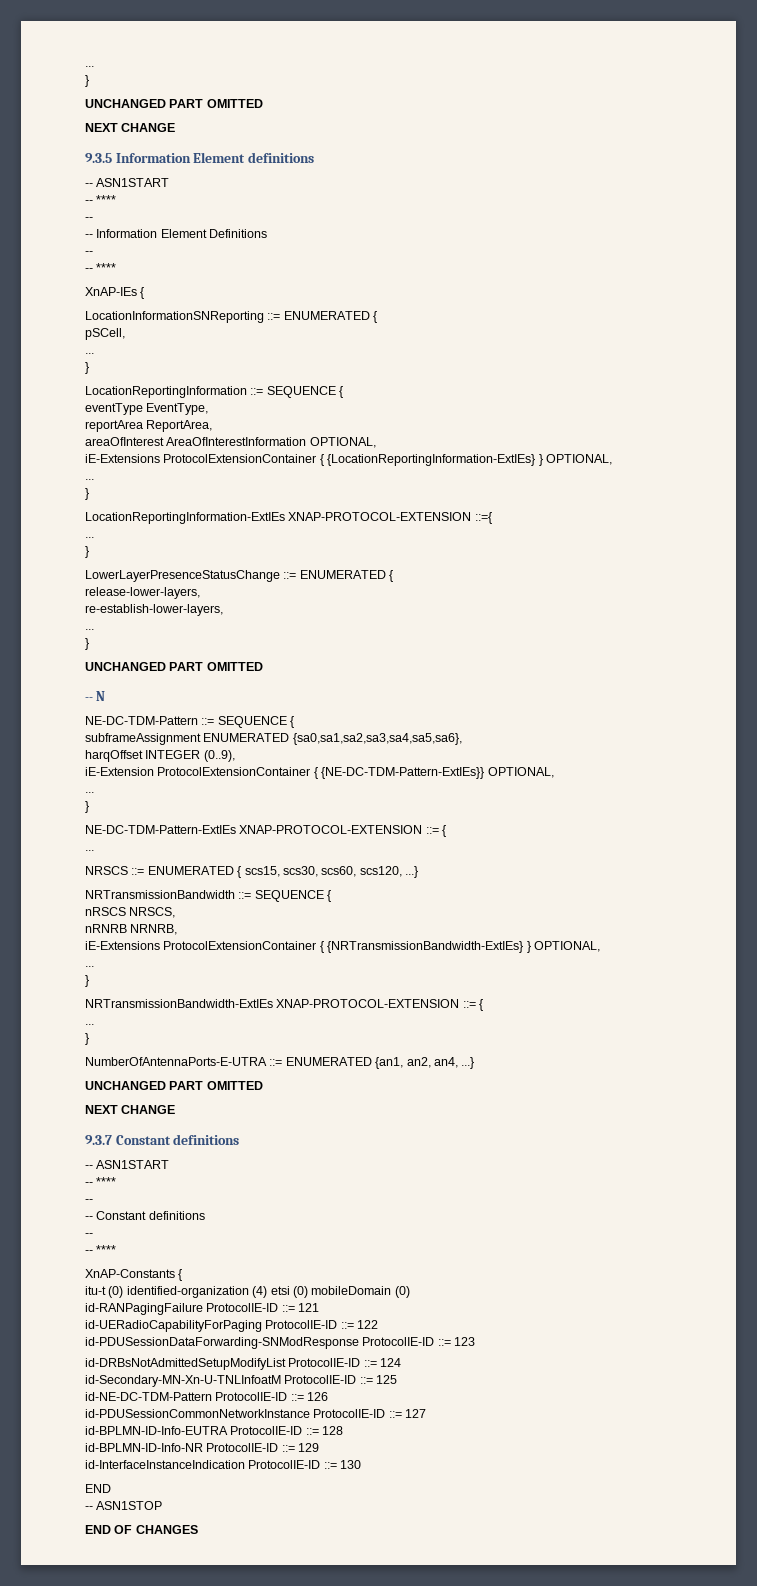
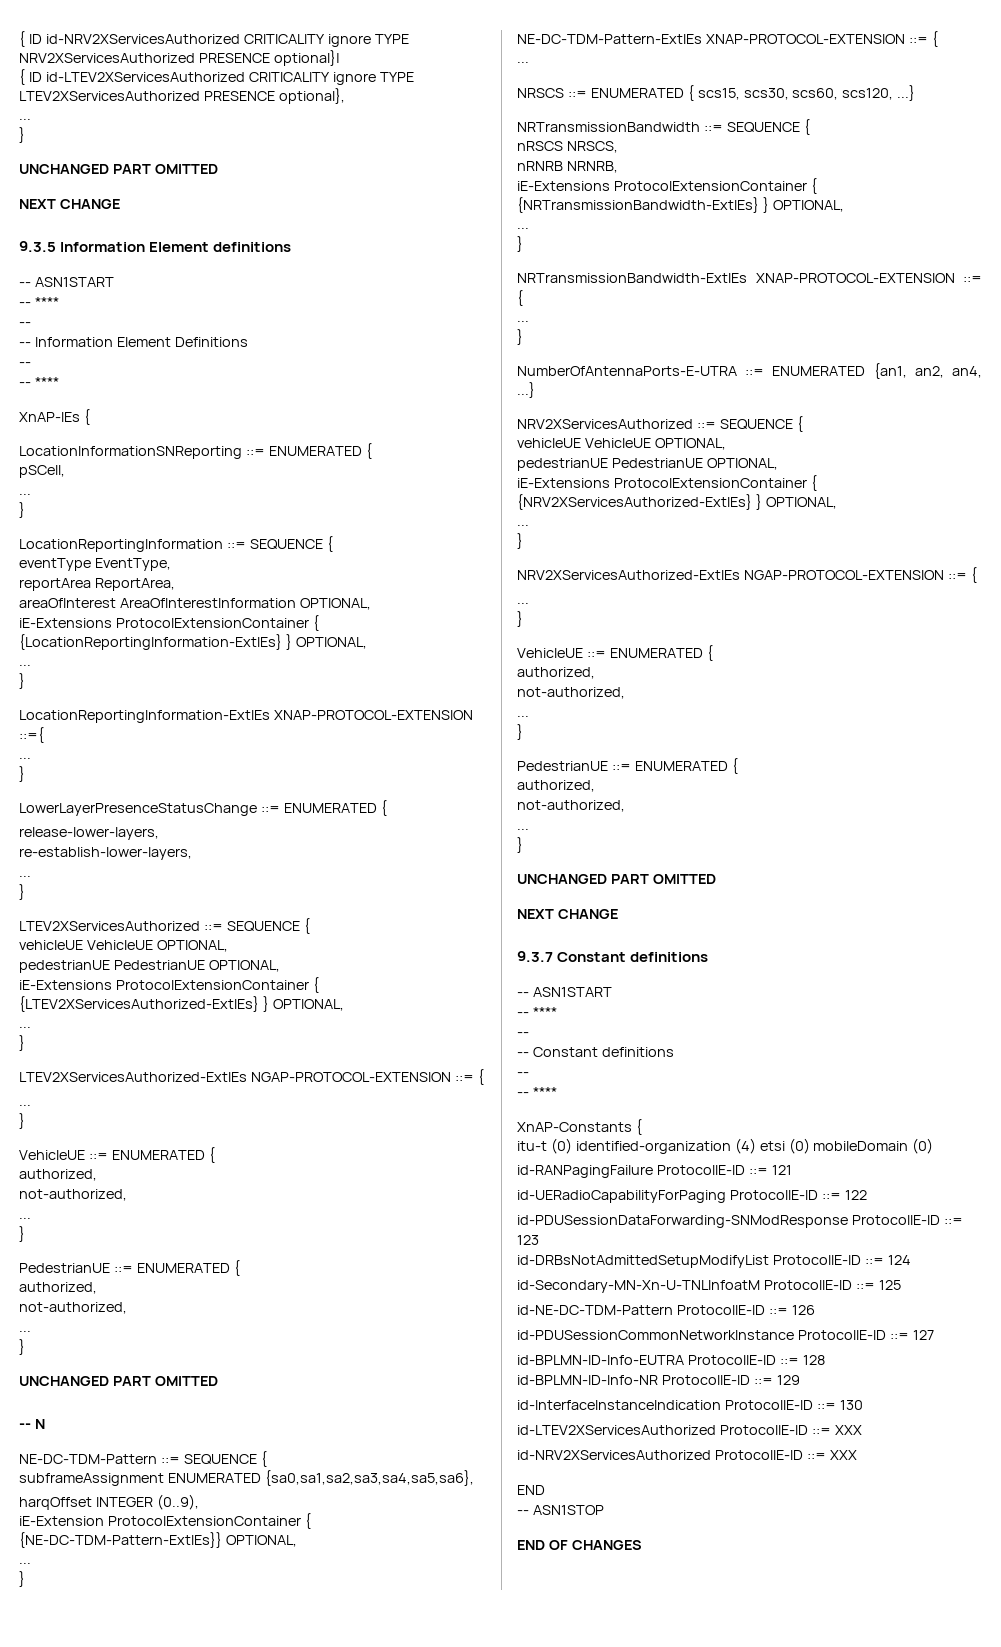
+ { ID id-NRV2XServicesAuthorized CRITICALITY ignore TYPE NRV2XServicesAuthorized PRESENCE optional}|
+ { ID id-LTEV2XServicesAuthorized CRITICALITY ignore TYPE LTEV2XServicesAuthorized PRESENCE optional},
+ LTEV2XServicesAuthorized ::= SEQUENCE {
+ vehicleUE VehicleUE OPTIONAL,
+ pedestrianUE PedestrianUE OPTIONAL,
+ iE-Extensions ProtocolExtensionContainer { {LTEV2XServicesAuthorized-ExtIEs} } OPTIONAL,
+ ...
+ }
+ LTEV2XServicesAuthorized-ExtIEs NGAP-PROTOCOL-EXTENSION ::= {
+ ...
+ }
+ VehicleUE ::= ENUMERATED {
+ authorized,
+ not-authorized,
+ ...
+ }
+ PedestrianUE ::= ENUMERATED {
+ authorized,
+ not-authorized,
+ ...
+ }
+ NRV2XServicesAuthorized ::= SEQUENCE {
+ vehicleUE VehicleUE OPTIONAL,
+ pedestrianUE PedestrianUE OPTIONAL,
+ iE-Extensions ProtocolExtensionContainer { {NRV2XServicesAuthorized-ExtIEs} } OPTIONAL,
+ ...
+ }
+ NRV2XServicesAuthorized-ExtIEs NGAP-PROTOCOL-EXTENSION ::= {
+ ...
+ }
+ VehicleUE ::= ENUMERATED {
+ authorized,
+ not-authorized,
+ ...
+ }
+ PedestrianUE ::= ENUMERATED {
+ authorized,
+ not-authorized,
+ ...
+ }
+ id-LTEV2XServicesAuthorized ProtocolIE-ID ::= XXX
+ id-NRV2XServicesAuthorized ProtocolIE-ID ::= XXX

